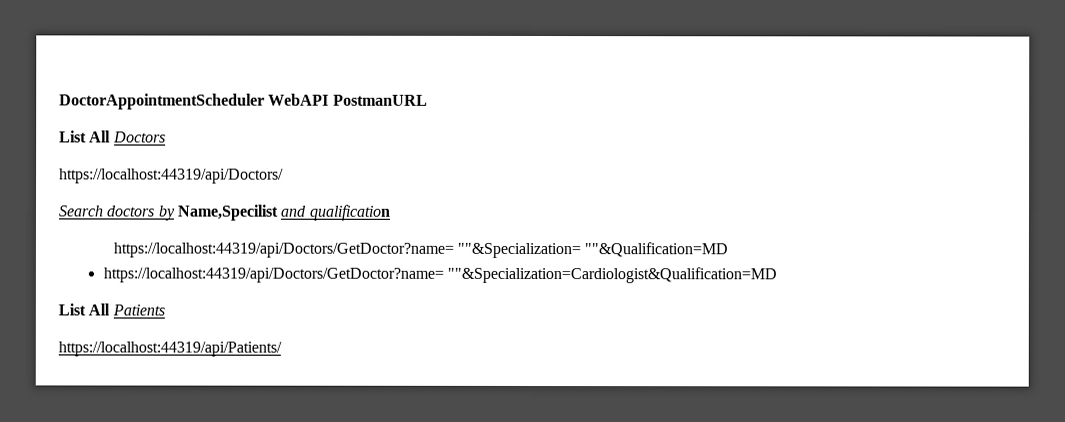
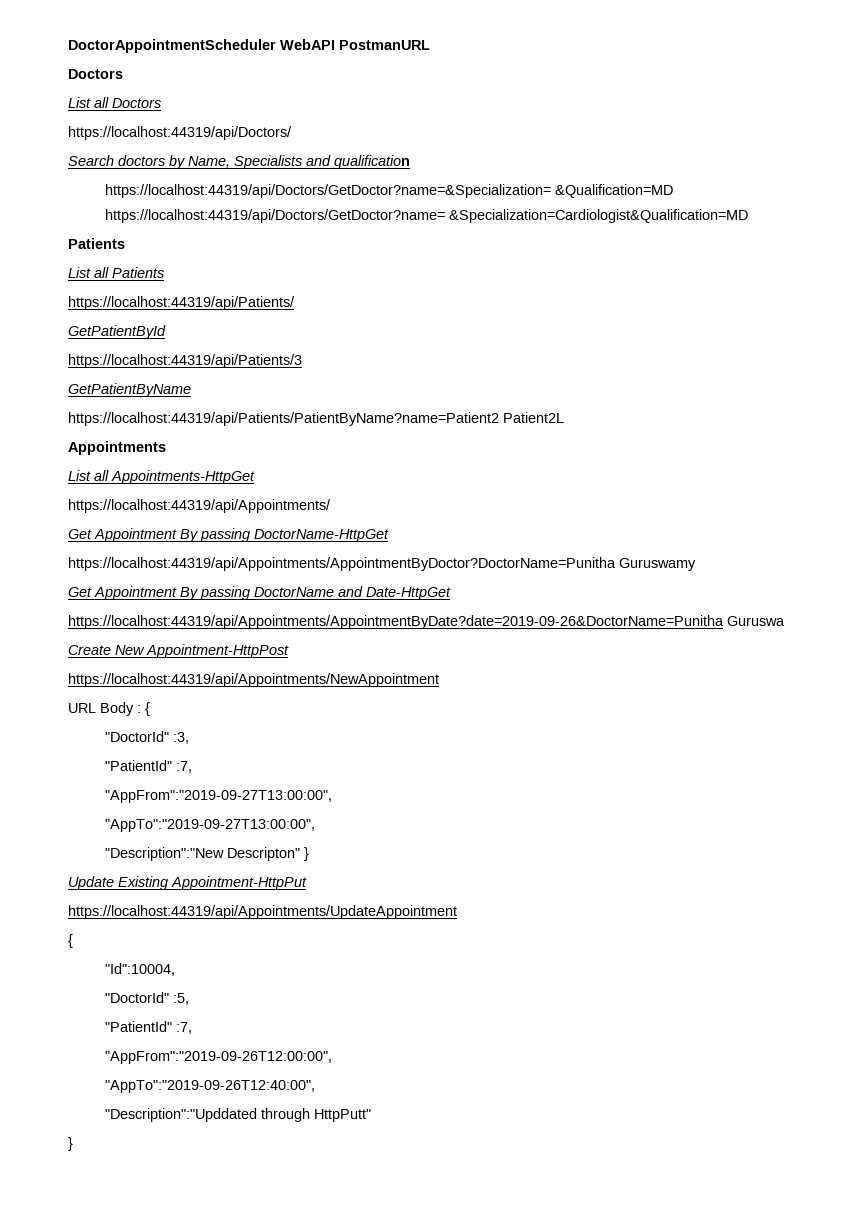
  DoctorAppointmentScheduler WebAPI PostmanURL
- List All Doctors
+ Doctors
+ List all Doctors
- Search doctors by Name,Specilist and qualification
+ Search doctors by Name, Specialists and qualification
- https://localhost:44319/api/Doctors/GetDoctor?name= ""&Specialization= ""&Qualification=MD
- https://localhost:44319/api/Doctors/GetDoctor?name= ""&Specialization=Cardiologist&Qualification=MD
- List All Patients
+ https://localhost:44319/api/Doctors/GetDoctor?name=&Specialization= &Qualification=MD
+ https://localhost:44319/api/Doctors/GetDoctor?name= &Specialization=Cardiologist&Qualification=MD
+ Patients
+ List all Patients
+ GetPatientById
+ https://localhost:44319/api/Patients/3
+ GetPatientByName
+ https://localhost:44319/api/Patients/PatientByName?name=Patient2 Patient2L
+ Appointments
+ List all Appointments-HttpGet
+ https://localhost:44319/api/Appointments/
+ Get Appointment By passing DoctorName-HttpGet
+ https://localhost:44319/api/Appointments/AppointmentByDoctor?DoctorName=Punitha Guruswamy
+ Get Appointment By passing DoctorName and Date-HttpGet
+ https://localhost:44319/api/Appointments/AppointmentByDate?date=2019-09-26&DoctorName=Punitha Guruswa
+ Create New Appointment-HttpPost
+ https://localhost:44319/api/Appointments/NewAppointment
+ URL Body : {
+ "DoctorId" :3,
+ "PatientId" :7,
+ "AppFrom":"2019-09-27T13:00:00",
+ "AppTo":"2019-09-27T13:00:00",
+ "Description":"New Descripton" }
+ Update Existing Appointment-HttpPut
+ https://localhost:44319/api/Appointments/UpdateAppointment
+ {
+ "Id":10004,
+ "DoctorId" :5,
+ "PatientId" :7,
+ "AppFrom":"2019-09-26T12:00:00",
+ "AppTo":"2019-09-26T12:40:00",
+ "Description":"Upddated through HttpPutt"
+ }

